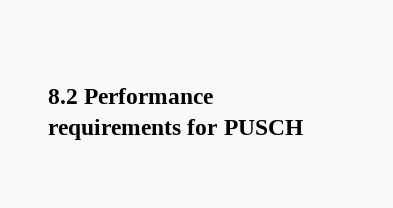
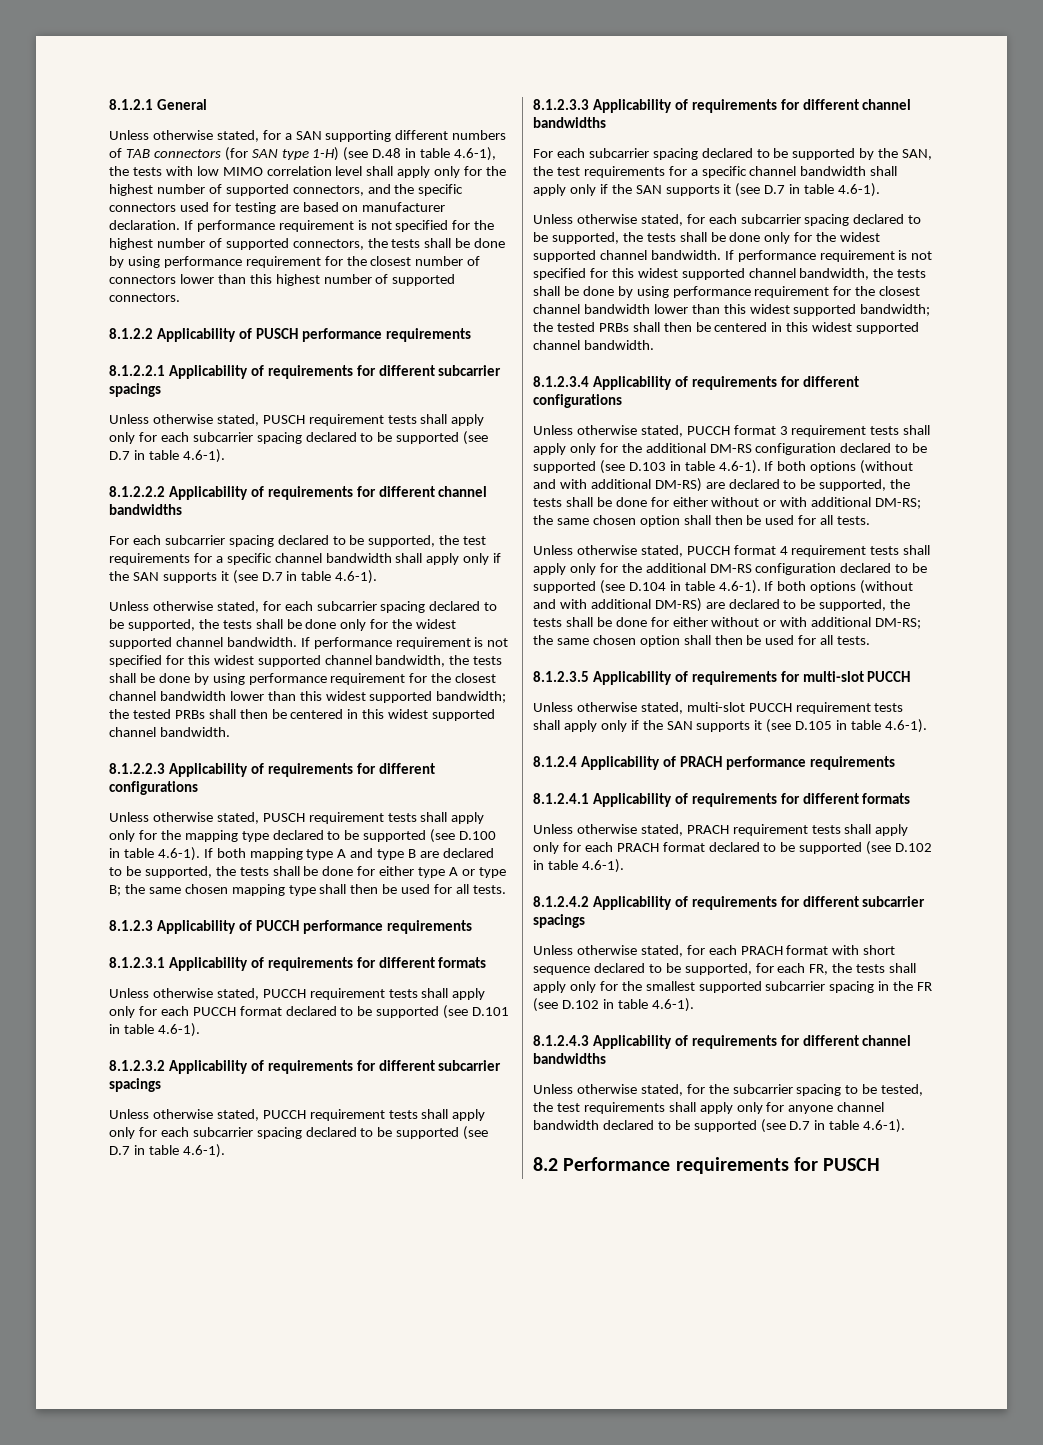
+ 8.1.2.1 General
+ Unless otherwise stated, for a SAN supporting different numbers of TAB connectors (for SAN type 1-H) (see D.48 in table 4.6-1), the tests with low MIMO correlation level shall apply only for the highest number of supported connectors, and the specific connectors used for testing are based on manufacturer declaration. If performance requirement is not specified for the highest number of supported connectors, the tests shall be done by using performance requirement for the closest number of connectors lower than this highest number of supported connectors.
+ 8.1.2.2 Applicability of PUSCH performance requirements
+ 8.1.2.2.1 Applicability of requirements for different subcarrier spacings
+ Unless otherwise stated, PUSCH requirement tests shall apply only for each subcarrier spacing declared to be supported (see D.7 in table 4.6-1).
+ 8.1.2.2.2 Applicability of requirements for different channel bandwidths
+ For each subcarrier spacing declared to be supported, the test requirements for a specific channel bandwidth shall apply only if the SAN supports it (see D.7 in table 4.6-1).
+ Unless otherwise stated, for each subcarrier spacing declared to be supported, the tests shall be done only for the widest supported channel bandwidth. If performance requirement is not specified for this widest supported channel bandwidth, the tests shall be done by using performance requirement for the closest channel bandwidth lower than this widest supported bandwidth; the tested PRBs shall then be centered in this widest supported channel bandwidth.
+ 8.1.2.2.3 Applicability of requirements for different configurations
+ Unless otherwise stated, PUSCH requirement tests shall apply only for the mapping type declared to be supported (see D.100 in table 4.6-1). If both mapping type A and type B are declared to be supported, the tests shall be done for either type A or type B; the same chosen mapping type shall then be used for all tests.
+ 8.1.2.3 Applicability of PUCCH performance requirements
+ 8.1.2.3.1 Applicability of requirements for different formats
+ Unless otherwise stated, PUCCH requirement tests shall apply only for each PUCCH format declared to be supported (see D.101 in table 4.6-1).
+ 8.1.2.3.2 Applicability of requirements for different subcarrier spacings
+ Unless otherwise stated, PUCCH requirement tests shall apply only for each subcarrier spacing declared to be supported (see D.7 in table 4.6-1).
+ 8.1.2.3.3 Applicability of requirements for different channel bandwidths
+ For each subcarrier spacing declared to be supported by the SAN, the test requirements for a specific channel bandwidth shall apply only if the SAN supports it (see D.7 in table 4.6-1).
+ Unless otherwise stated, for each subcarrier spacing declared to be supported, the tests shall be done only for the widest supported channel bandwidth. If performance requirement is not specified for this widest supported channel bandwidth, the tests shall be done by using performance requirement for the closest channel bandwidth lower than this widest supported bandwidth; the tested PRBs shall then be centered in this widest supported channel bandwidth.
+ 8.1.2.3.4 Applicability of requirements for different configurations
+ Unless otherwise stated, PUCCH format 3 requirement tests shall apply only for the additional DM-RS configuration declared to be supported (see D.103 in table 4.6-1). If both options (without and with additional DM-RS) are declared to be supported, the tests shall be done for either without or with additional DM-RS; the same chosen option shall then be used for all tests.
+ Unless otherwise stated, PUCCH format 4 requirement tests shall apply only for the additional DM-RS configuration declared to be supported (see D.104 in table 4.6-1). If both options (without and with additional DM-RS) are declared to be supported, the tests shall be done for either without or with additional DM-RS; the same chosen option shall then be used for all tests.
+ 8.1.2.3.5 Applicability of requirements for multi-slot PUCCH
+ Unless otherwise stated, multi-slot PUCCH requirement tests shall apply only if the SAN supports it (see D.105 in table 4.6-1).
+ 8.1.2.4 Applicability of PRACH performance requirements
+ 8.1.2.4.1 Applicability of requirements for different formats
+ Unless otherwise stated, PRACH requirement tests shall apply only for each PRACH format declared to be supported (see D.102 in table 4.6-1).
+ 8.1.2.4.2 Applicability of requirements for different subcarrier spacings
+ Unless otherwise stated, for each PRACH format with short sequence declared to be supported, for each FR, the tests shall apply only for the smallest supported subcarrier spacing in the FR (see D.102 in table 4.6-1).
+ 8.1.2.4.3 Applicability of requirements for different channel bandwidths
+ Unless otherwise stated, for the subcarrier spacing to be tested, the test requirements shall apply only for anyone channel bandwidth declared to be supported (see D.7 in table 4.6-1).

